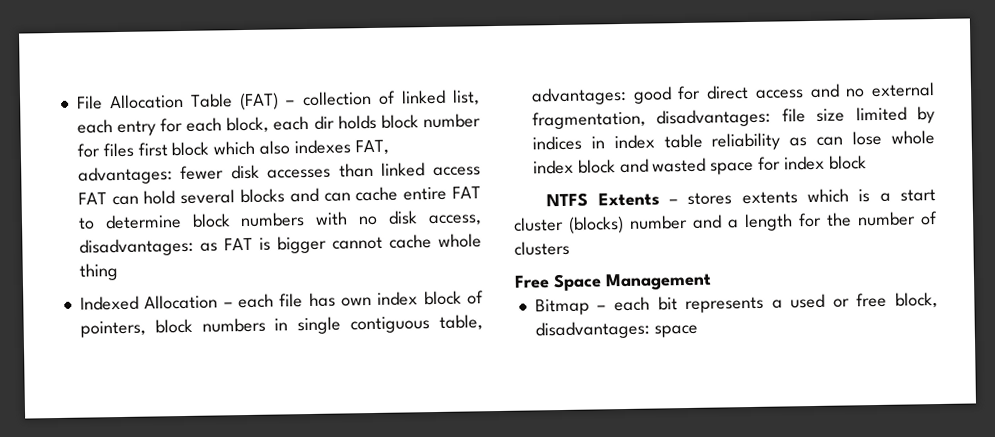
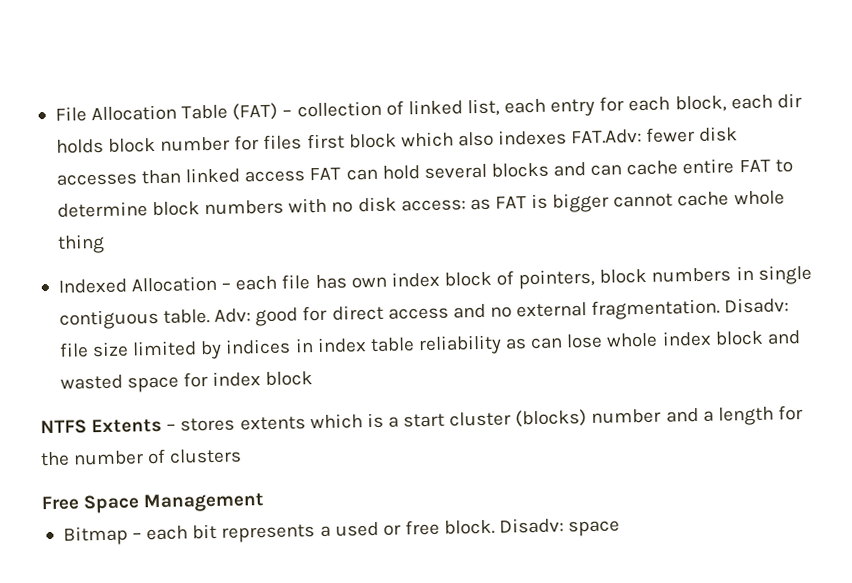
- File Allocation Table (FAT) – collection of linked list, each entry for each block, each dir holds block number for files first block which also indexes FAT, advantages: fewer disk accesses than linked access FAT can hold several blocks and can cache entire FAT to determine block numbers with no disk access, disadvantages: as FAT is bigger cannot cache whole thing
+ File Allocation Table (FAT) – collection of linked list, each entry for each block, each dir holds block number for files first block which also indexes FAT.Adv: fewer disk accesses than linked access FAT can hold several blocks and can cache entire FAT to determine block numbers with no disk access: as FAT is bigger cannot cache whole thing
- Indexed Allocation – each file has own index block of pointers, block numbers in single contiguous table, advantages: good for direct access and no external fragmentation, disadvantages: file size limited by indices in index table reliability as can lose whole index block and wasted space for index block
+ Indexed Allocation – each file has own index block of pointers, block numbers in single contiguous table. Adv: good for direct access and no external fragmentation. Disadv: file size limited by indices in index table reliability as can lose whole index block and wasted space for index block
- Bitmap – each bit represents a used or free block, disadvantages: space
+ Bitmap – each bit represents a used or free block. Disadv: space

